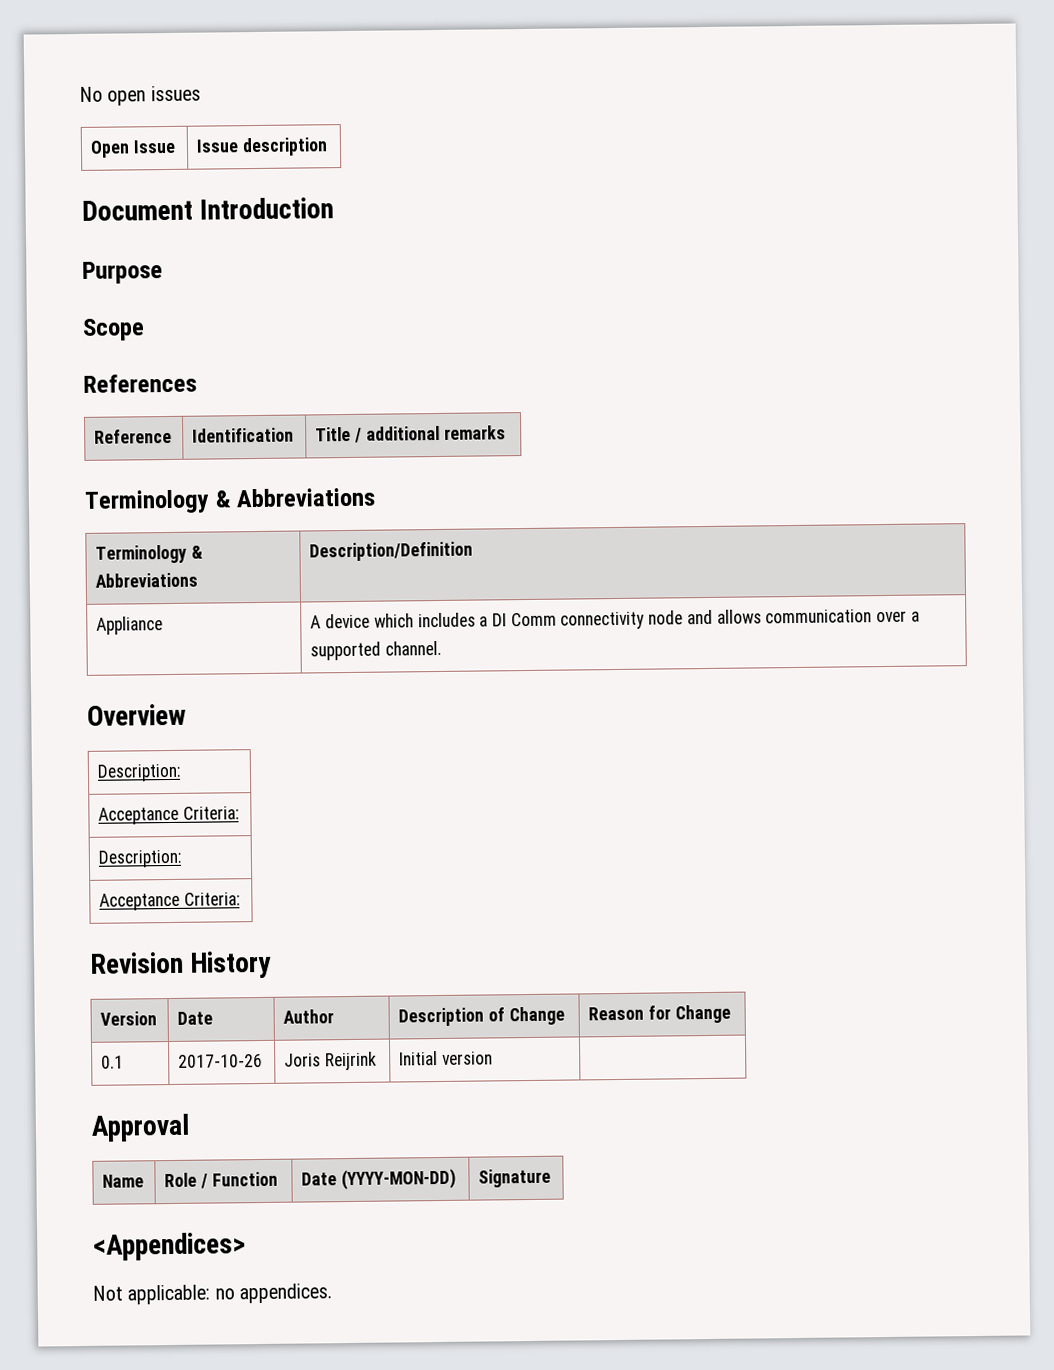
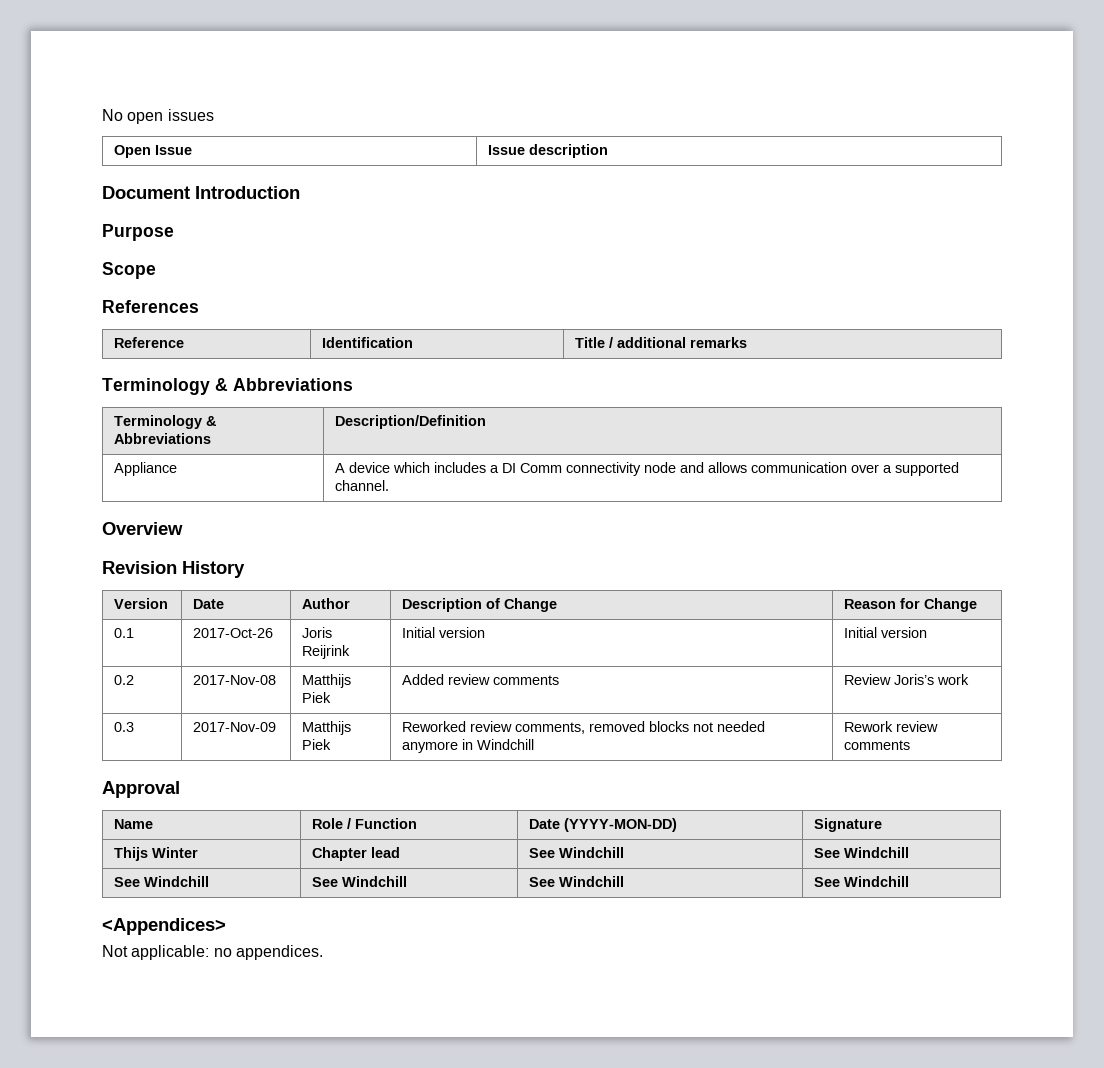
  Overview
- Description:
- Acceptance Criteria:
- Description:
- Acceptance Criteria:
- 0.1 | 2017-10-26 | Joris Reijrink | Initial version |
+ 0.1 | 2017-Oct-26 | Joris Reijrink | Initial version | Initial version
+ 0.2 | 2017-Nov-08 | Matthijs Piek | Added review comments | Review Joris’s work
+ 0.3 | 2017-Nov-09 | Matthijs Piek | Reworked review comments, removed blocks not needed anymore in Windchill | Rework review comments
+ Thijs Winter | Chapter lead | See Windchill | See Windchill
+ See Windchill | See Windchill | See Windchill | See Windchill

